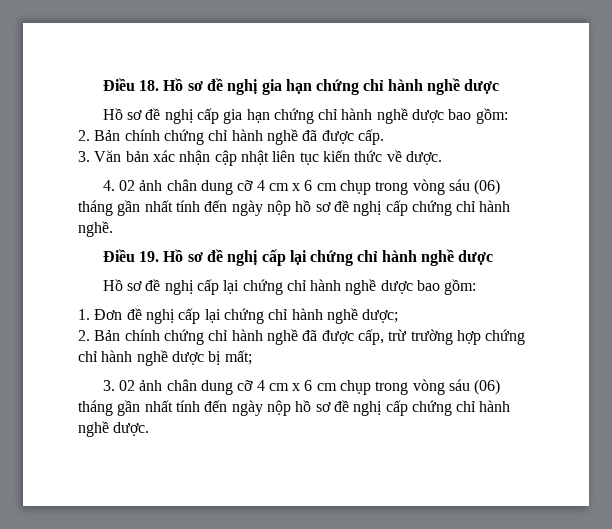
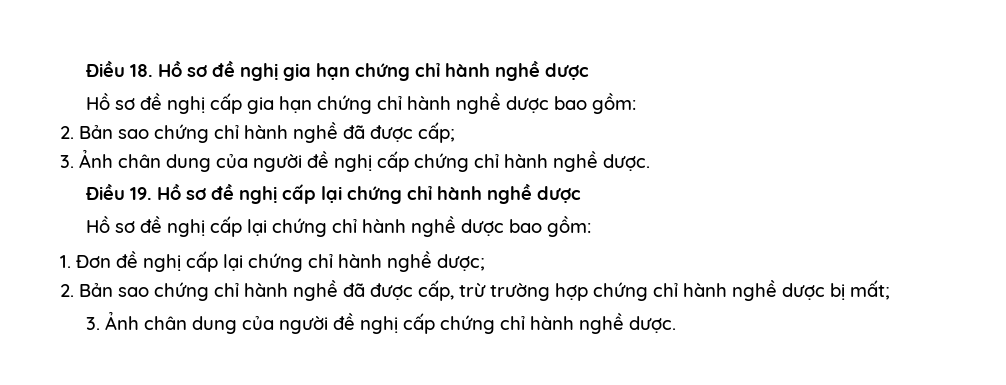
- 2. Bản chính chứng chỉ hành nghề đã được cấp.
- 3. Văn bản xác nhận cập nhật liên tục kiến thức về dược.
- 4. 02 ảnh chân dung cỡ 4 cm x 6 cm chụp trong vòng sáu (06) tháng gần nhất tính đến ngày nộp hồ sơ đề nghị cấp chứng chỉ hành nghề.
+ 2. Bản sao chứng chỉ hành nghề đã được cấp;
+ 3. Ảnh chân dung của người đề nghị cấp chứng chỉ hành nghề dược.
- 2. Bản chính chứng chỉ hành nghề đã được cấp, trừ trường hợp chứng chỉ hành nghề dược bị mất;
- 3. 02 ảnh chân dung cỡ 4 cm x 6 cm chụp trong vòng sáu (06) tháng gần nhất tính đến ngày nộp hồ sơ đề nghị cấp chứng chỉ hành nghề dược.
+ 2. Bản sao chứng chỉ hành nghề đã được cấp, trừ trường hợp chứng chỉ hành nghề dược bị mất;
+ 3. Ảnh chân dung của người đề nghị cấp chứng chỉ hành nghề dược.

